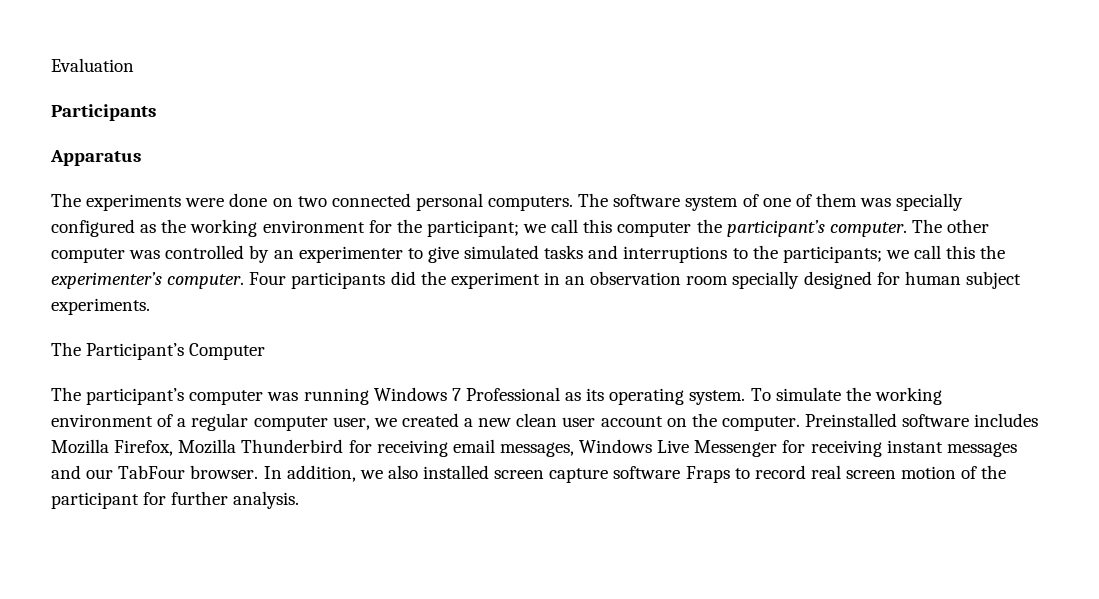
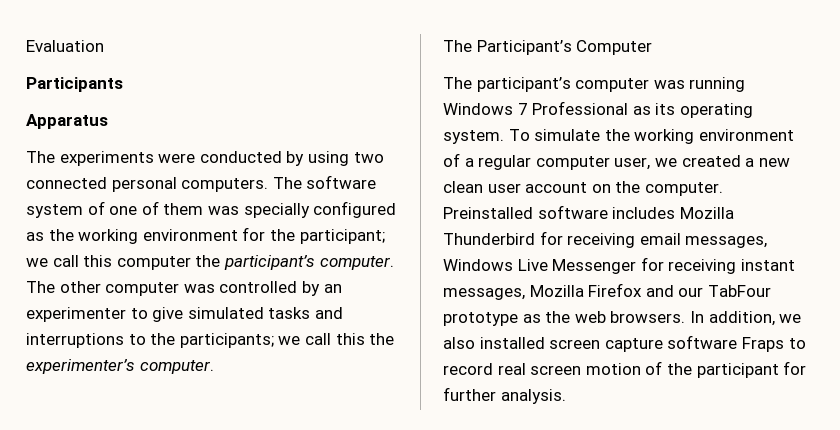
- The experiments were done on two connected personal computers.
+ The experiments were conducted by using two connected personal computers.
- Four participants did the experiment in an observation room specially designed for human subject experiments.
- Preinstalled software includes Mozilla Firefox, Mozilla Thunderbird for receiving email messages, Windows Live Messenger for receiving instant messages and our TabFour browser.
+ Preinstalled software includes Mozilla Thunderbird for receiving email messages, Windows Live Messenger for receiving instant messages, Mozilla Firefox and our TabFour prototype as the web browsers.

